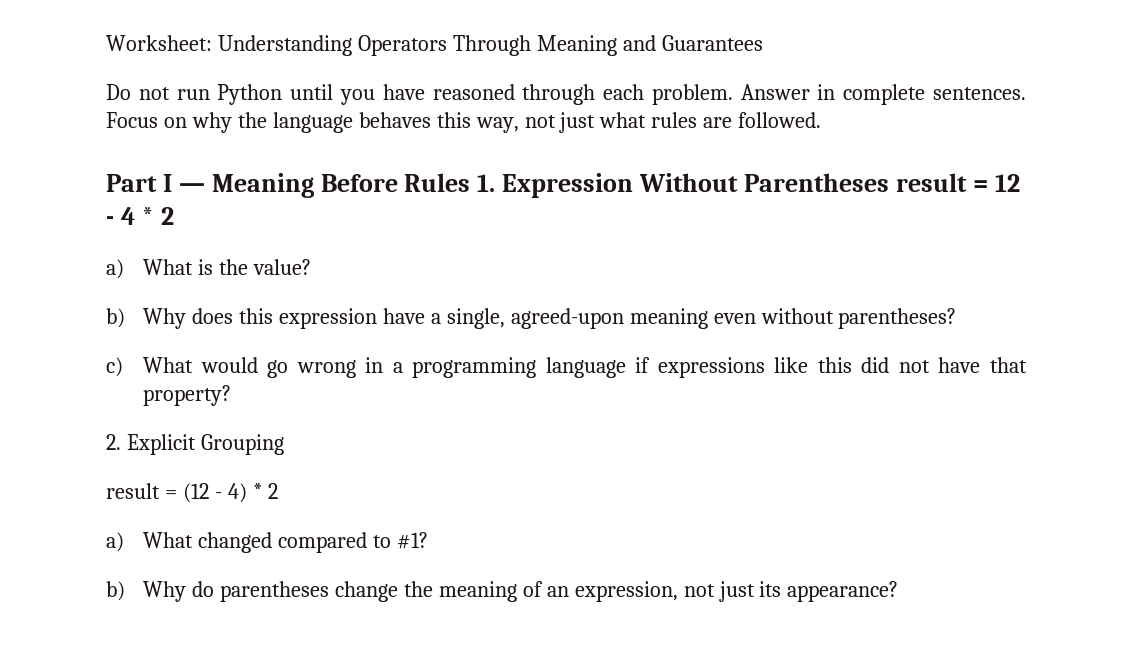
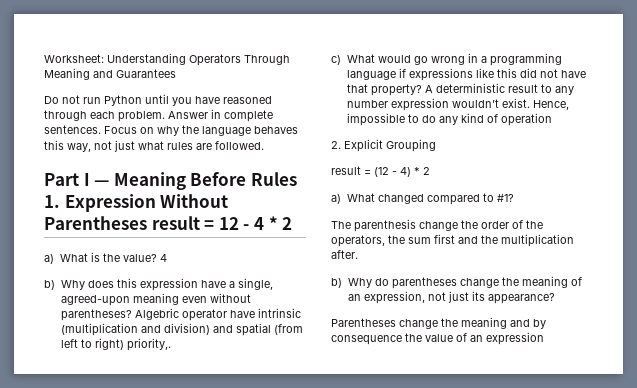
- a) What is the value?
+ a) What is the value? 4
+ Algebric operator have intrinsic (multiplication and division) and spatial (from left to right) priority,.
+ A deterministic result to any number expression wouldn’t exist. Hence, impossible to do any kind of operation
+ The parenthesis change the order of the operators, the sum first and the multiplication after.
+ Parentheses change the meaning and by consequence the value of an expression

